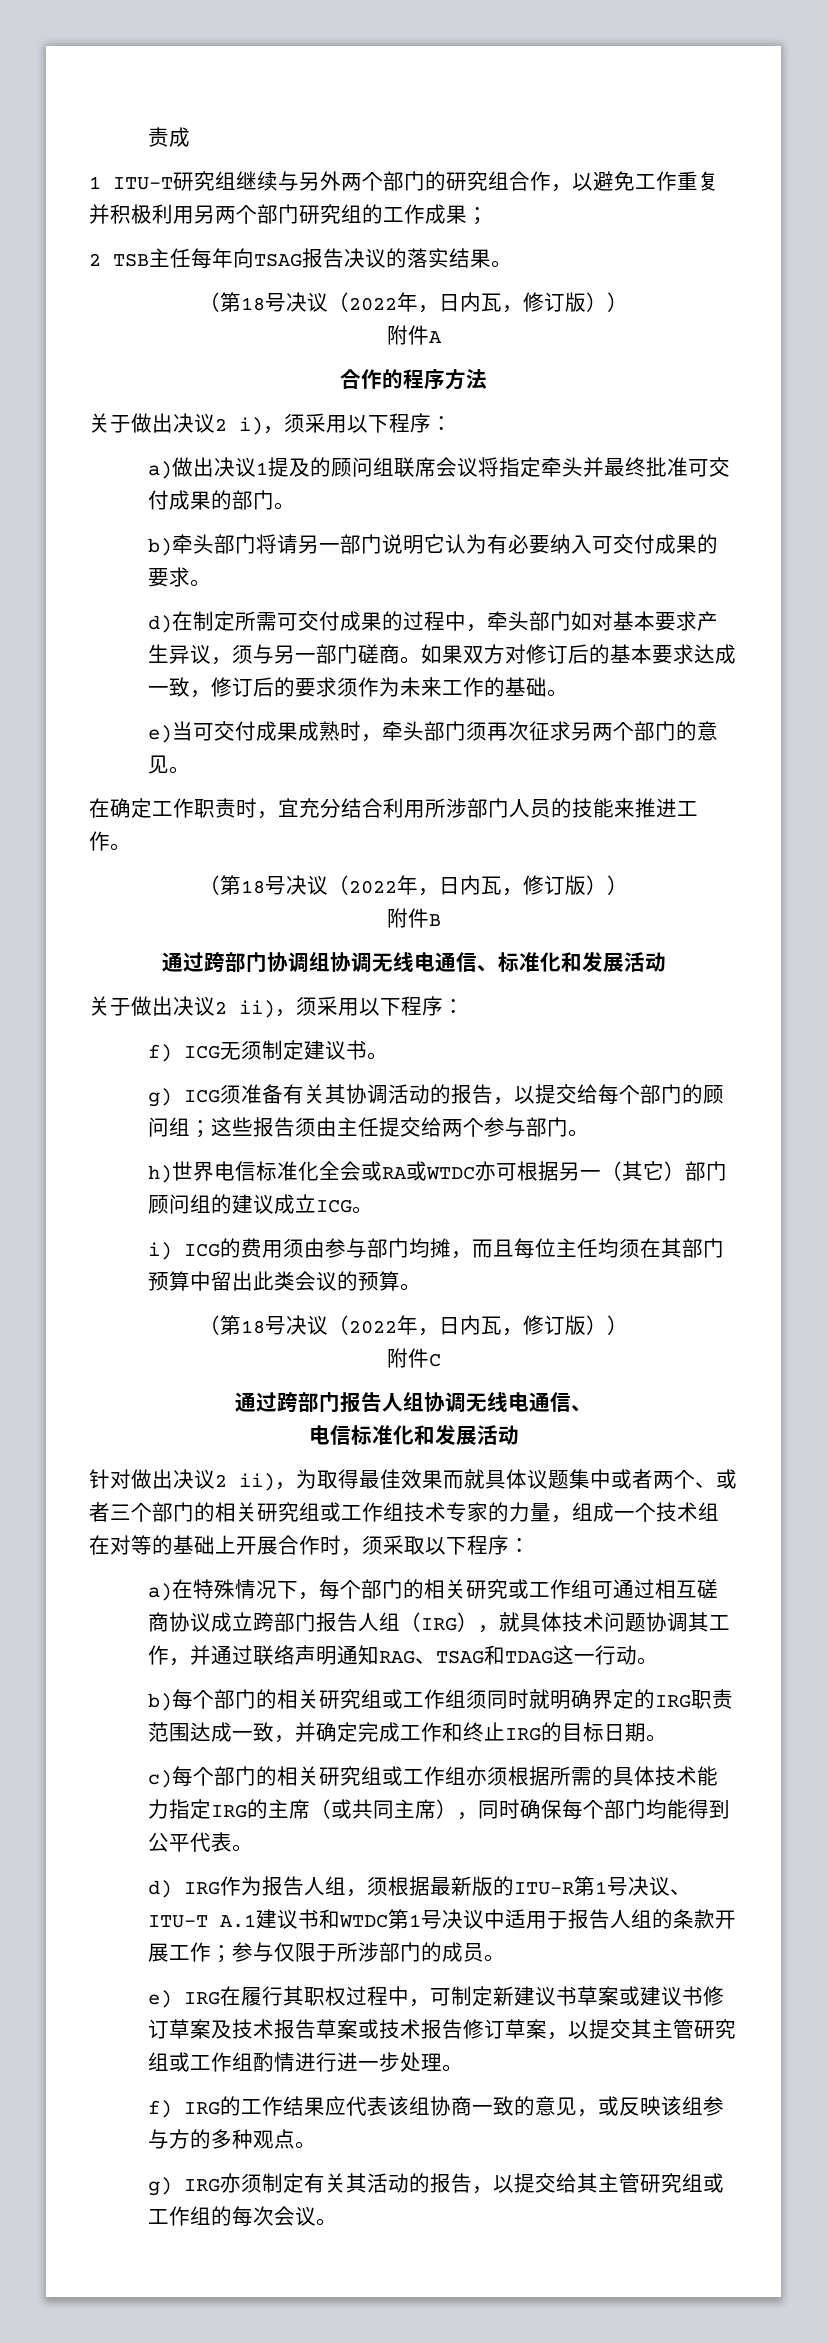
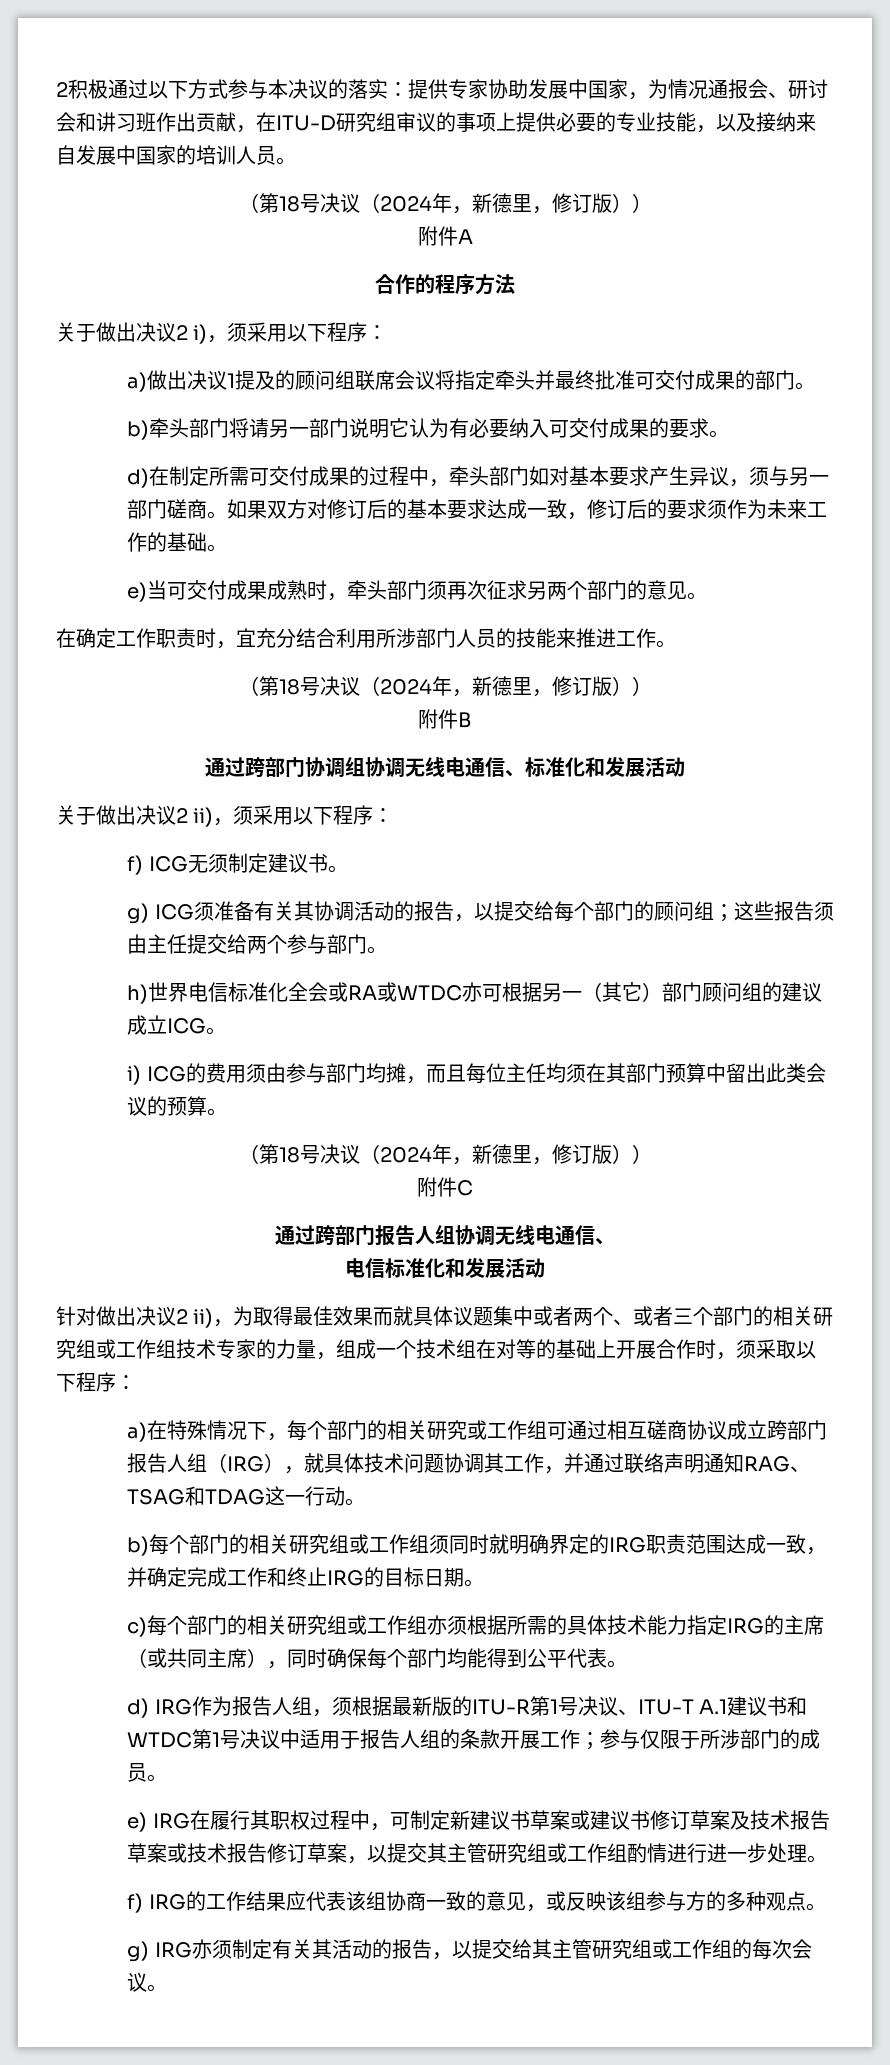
- 责成
- 1 ITU-T研究组继续与另外两个部门的研究组合作，以避免工作重复并积极利用另两个部门研究组的工作成果；
- 2 TSB主任每年向TSAG报告决议的落实结果。
- （第18号决议（2022年，日内瓦，修订版））
+ 2积极通过以下方式参与本决议的落实：提供专家协助发展中国家，为情况通报会、研讨会和讲习班作出贡献，在ITU-D研究组审议的事项上提供必要的专业技能，以及接纳来自发展中国家的培训人员。
+ （第18号决议（2024年，新德里，修订版））
  在确定工作职责时，宜充分结合利用所涉部门人员的技能来推进工作。
- （第18号决议（2022年，日内瓦，修订版））
+ （第18号决议（2024年，新德里，修订版））
  i) ICG的费用须由参与部门均摊，而且每位主任均须在其部门预算中留出此类会议的预算。
- （第18号决议（2022年，日内瓦，修订版））
+ （第18号决议（2024年，新德里，修订版））

